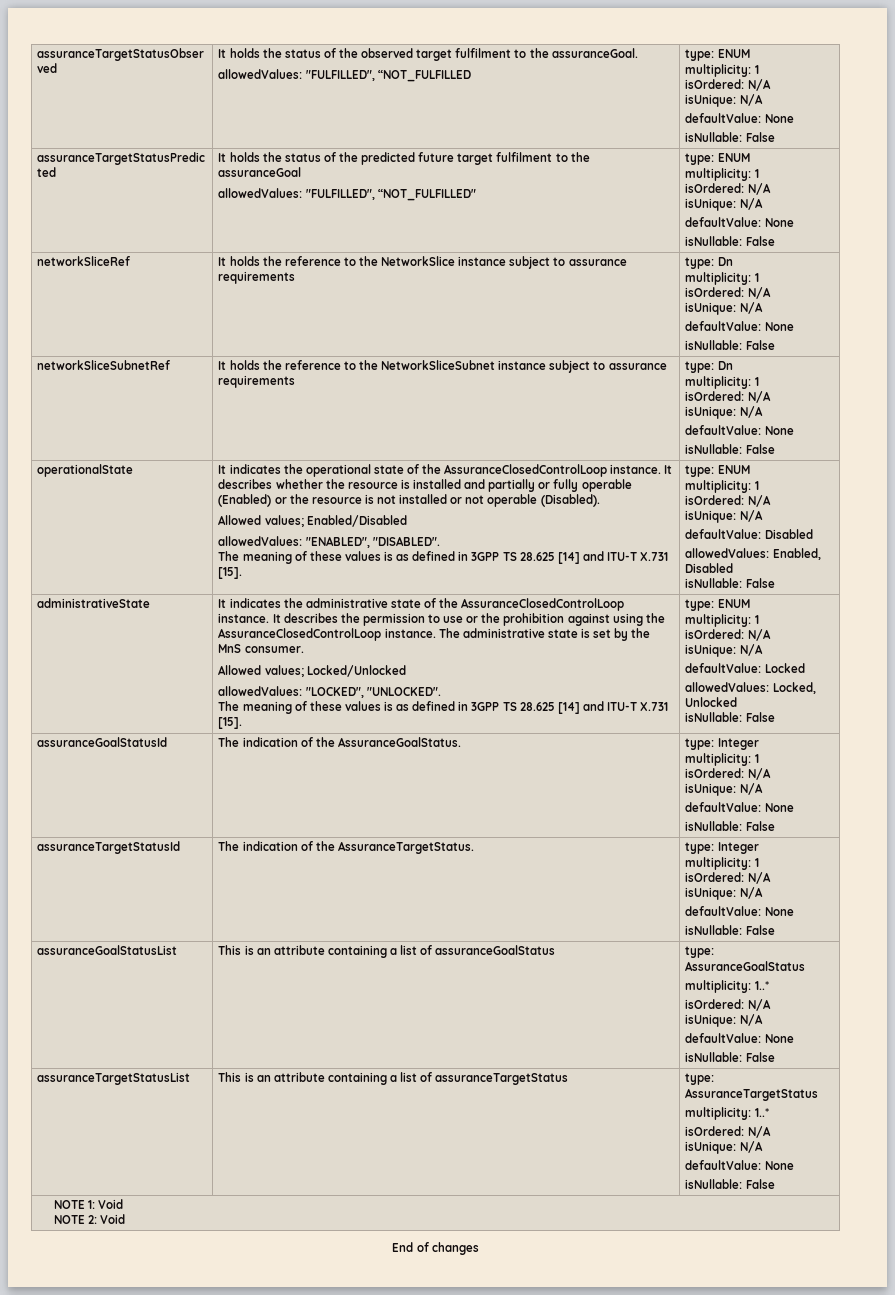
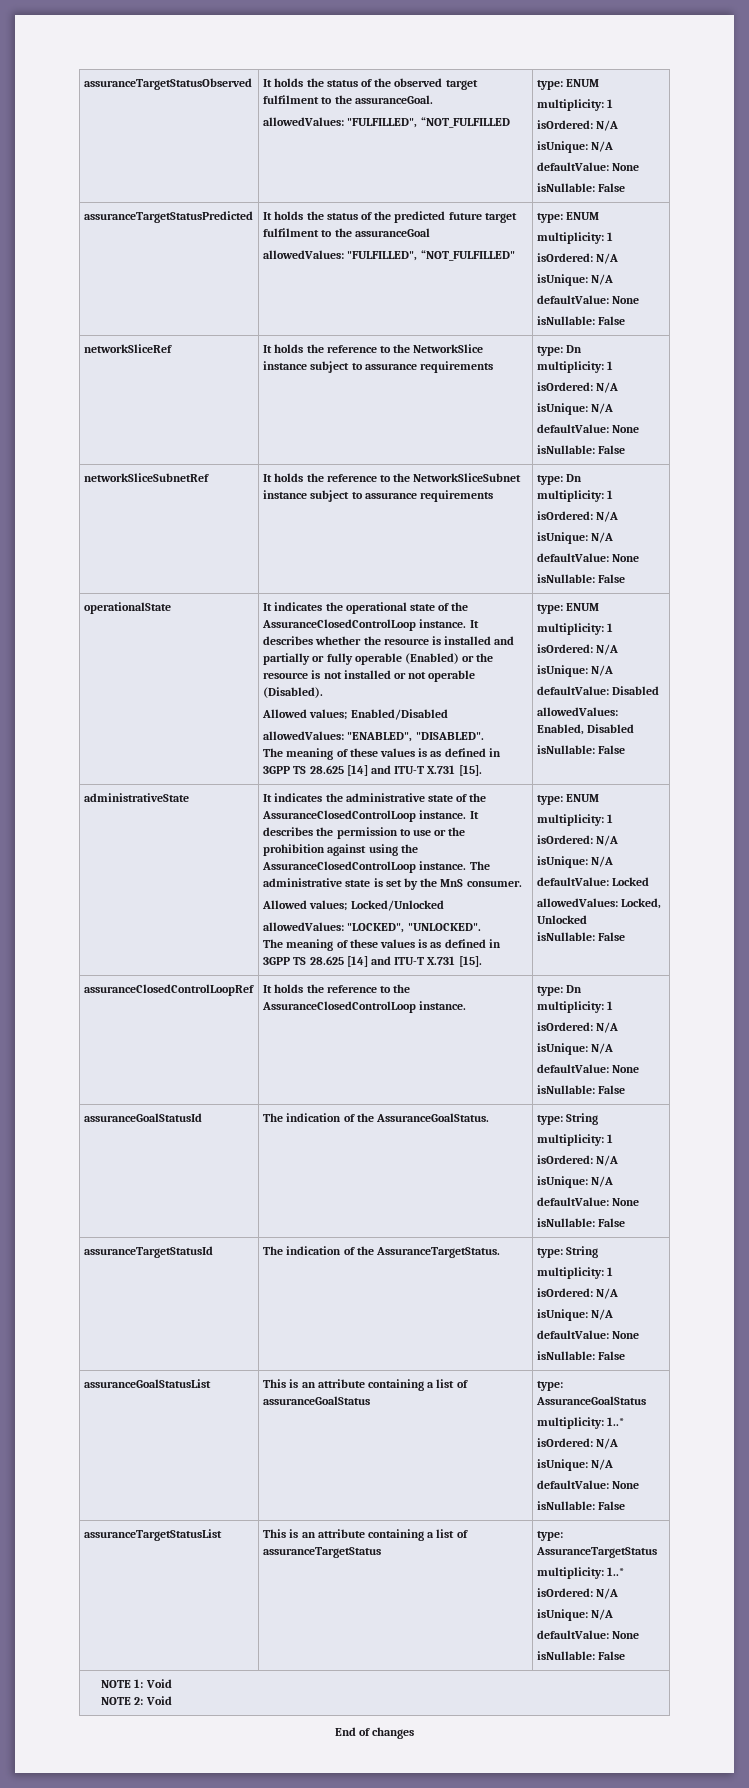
+ assuranceClosedControlLoopRef | It holds the reference to the AssuranceClosedControlLoop instance. | type: Dn
+ multiplicity: 1
+ isOrdered: N/A
+ isUnique: N/A
+ defaultValue: None
+ isNullable: False
- assuranceGoalStatusId | The indication of the AssuranceGoalStatus. | type: Integer
+ assuranceGoalStatusId | The indication of the AssuranceGoalStatus. | type: String
- assuranceTargetStatusId | The indication of the AssuranceTargetStatus. | type: Integer
+ assuranceTargetStatusId | The indication of the AssuranceTargetStatus. | type: String

